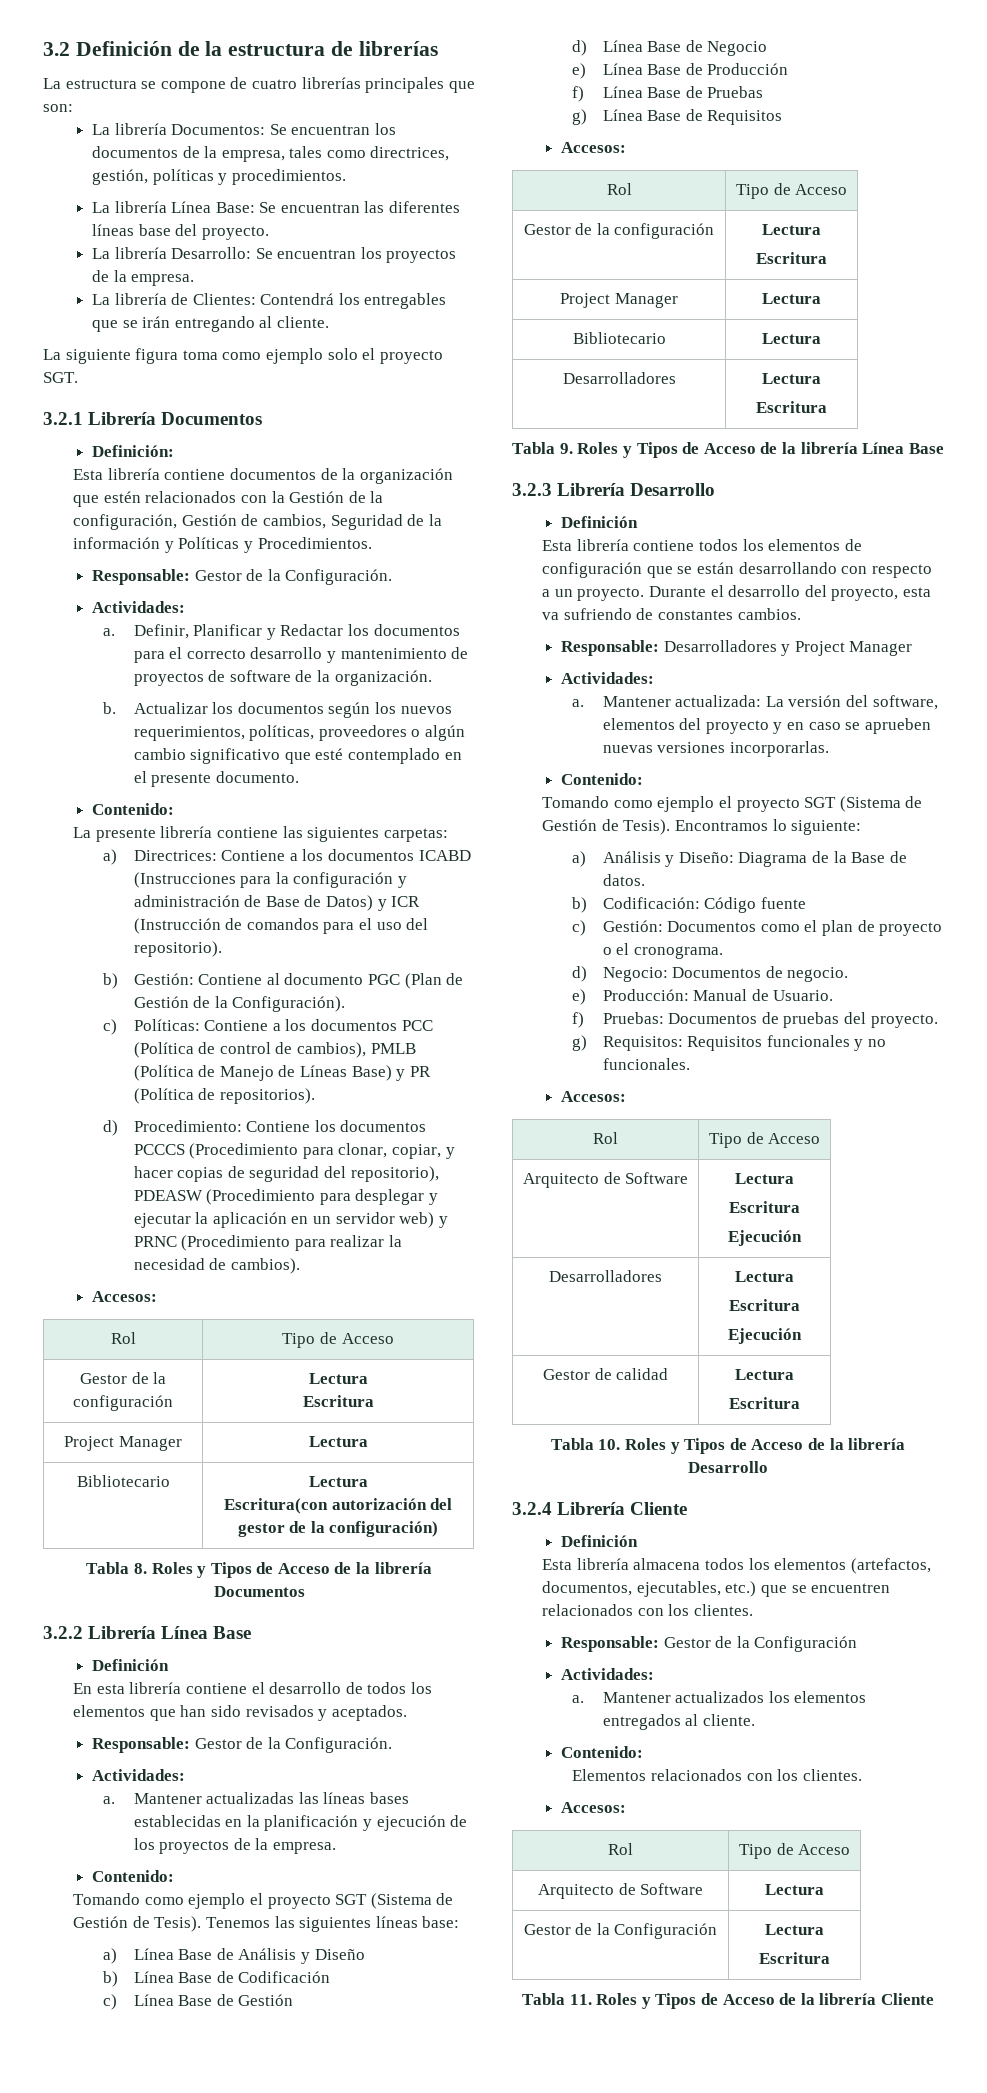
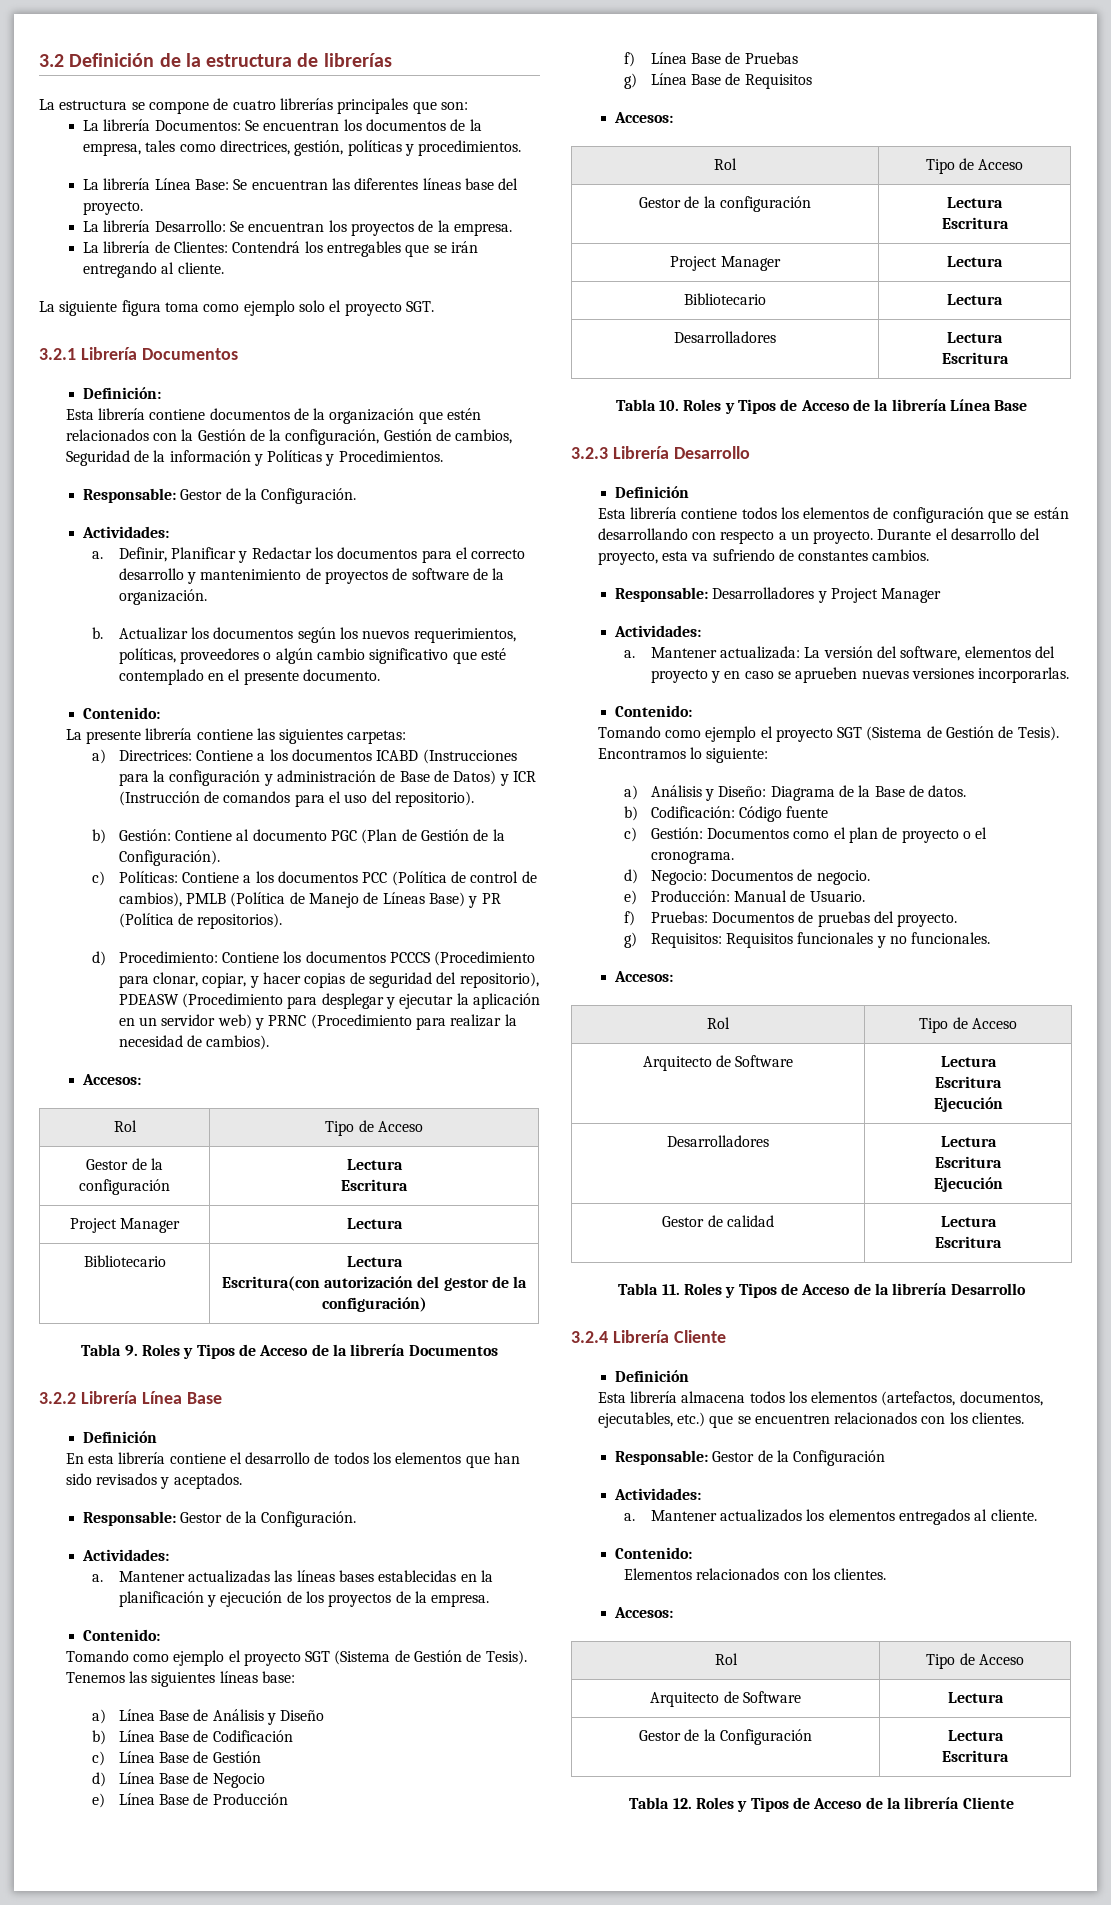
- Tabla 8. Roles y Tipos de Acceso de la librería Documentos
+ Tabla 9. Roles y Tipos de Acceso de la librería Documentos
- Tabla 9. Roles y Tipos de Acceso de la librería Línea Base
+ Tabla 10. Roles y Tipos de Acceso de la librería Línea Base
- Tabla 10. Roles y Tipos de Acceso de la librería Desarrollo
+ Tabla 11. Roles y Tipos de Acceso de la librería Desarrollo
- Tabla 11. Roles y Tipos de Acceso de la librería Cliente
+ Tabla 12. Roles y Tipos de Acceso de la librería Cliente

